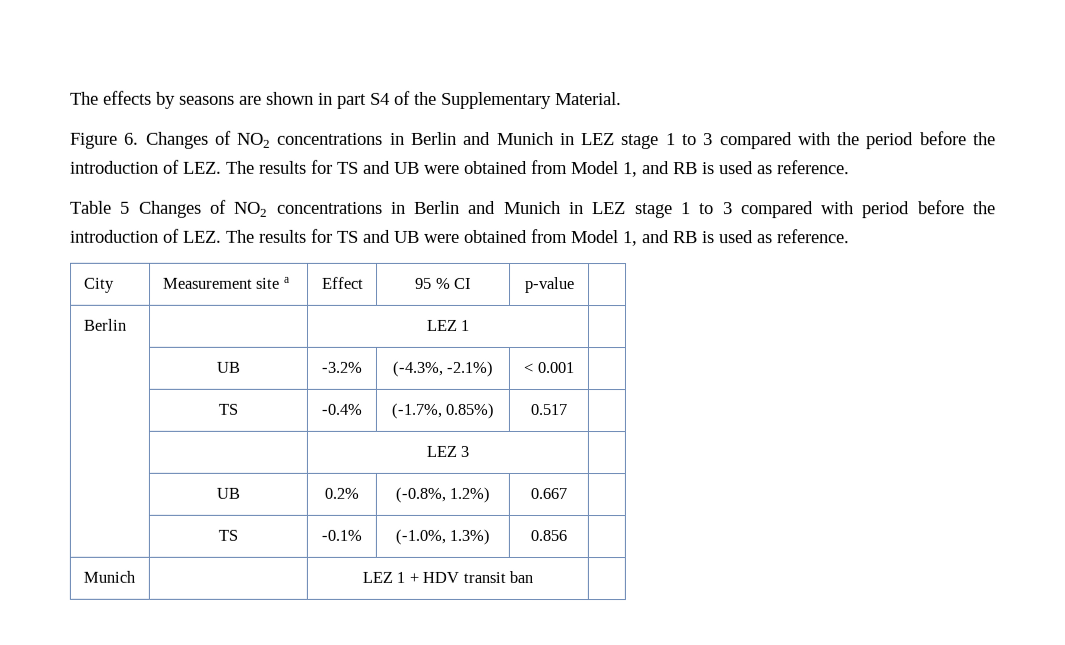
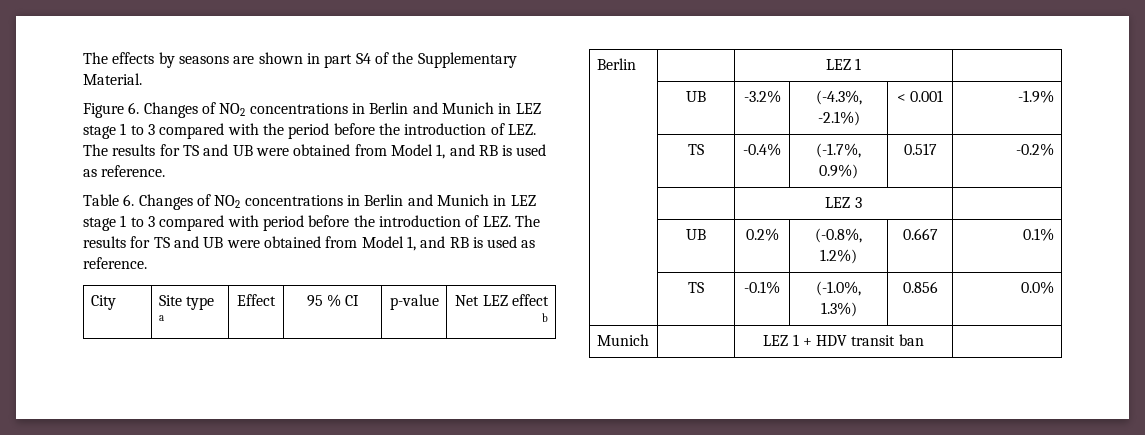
- Table 5 Changes of NO2 concentrations in Berlin and Munich in LEZ stage 1 to 3 compared with period before the introduction of LEZ. The results for TS and UB were obtained from Model 1, and RB is used as reference.
+ Table 6. Changes of NO2 concentrations in Berlin and Munich in LEZ stage 1 to 3 compared with period before the introduction of LEZ. The results for TS and UB were obtained from Model 1, and RB is used as reference.
- City | Measurement site a | Effect | 95 % CI | p-value |
+ City | Site type a | Effect | 95 % CI | p-value | Net LEZ effect b
- | UB | -3.2% | (-4.3%, -2.1%) | < 0.001 |
+ | UB | -3.2% | (-4.3%, -2.1%) | < 0.001 | -1.9%
- | TS | -0.4% | (-1.7%, 0.85%) | 0.517 |
+ | TS | -0.4% | (-1.7%, 0.9%) | 0.517 | -0.2%
- | UB | 0.2% | (-0.8%, 1.2%) | 0.667 |
+ | UB | 0.2% | (-0.8%, 1.2%) | 0.667 | 0.1%
- | TS | -0.1% | (-1.0%, 1.3%) | 0.856 |
+ | TS | -0.1% | (-1.0%, 1.3%) | 0.856 | 0.0%

